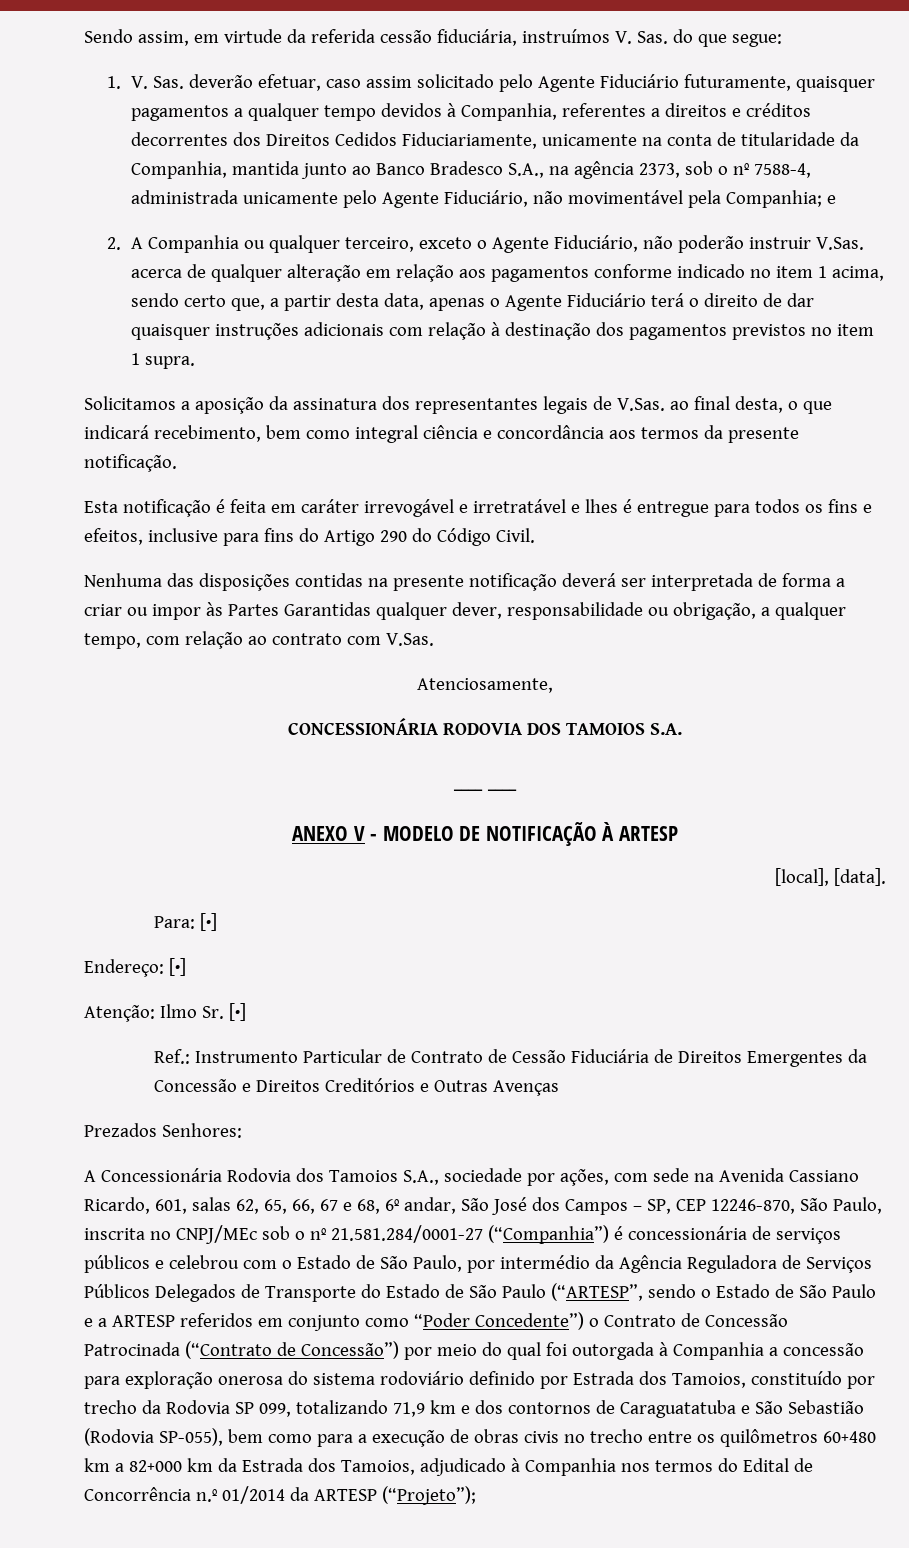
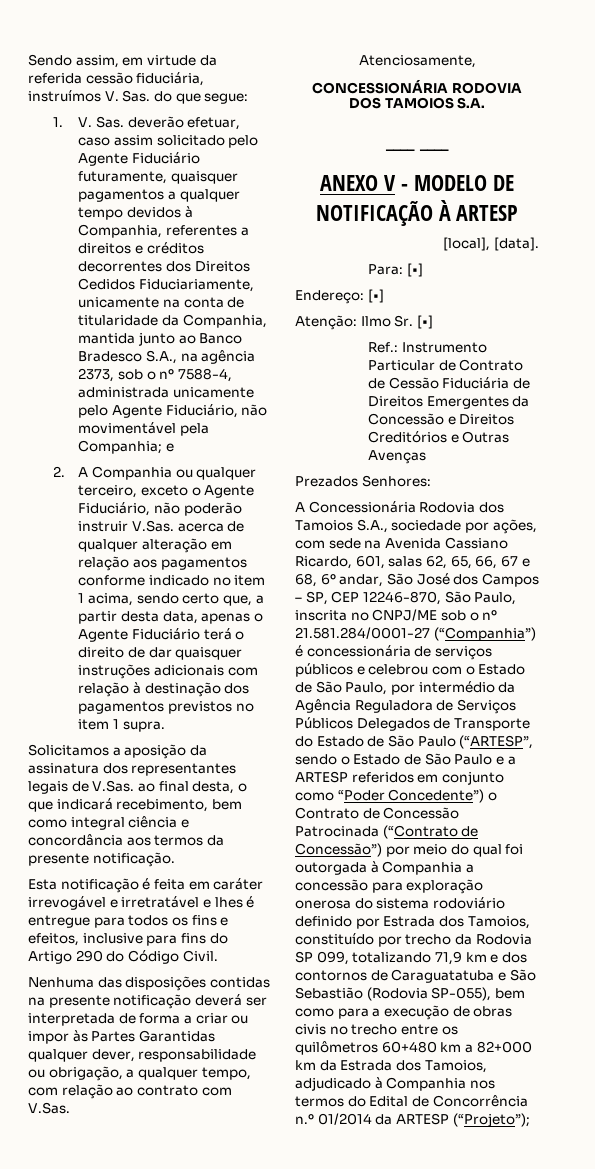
- A Concessionária Rodovia dos Tamoios S.A., sociedade por ações, com sede na Avenida Cassiano Ricardo, 601, salas 62, 65, 66, 67 e 68, 6º andar, São José dos Campos – SP, CEP 12246-870, São Paulo, inscrita no CNPJ/MEc sob o nº 21.581.284/0001-27 (“Companhia”) é concessionária de serviços públicos e celebrou com o Estado de São Paulo, por intermédio da Agência Reguladora de Serviços Públicos Delegados de Transporte do Estado de São Paulo (“ARTESP”, sendo o Estado de São Paulo e a ARTESP referidos em conjunto como “Poder Concedente”) o Contrato de Concessão Patrocinada (“Contrato de Concessão”) por meio do qual foi outorgada à Companhia a concessão para exploração onerosa do sistema rodoviário definido por Estrada dos Tamoios, constituído por trecho da Rodovia SP 099, totalizando 71,9 km e dos contornos de Caraguatatuba e São Sebastião (Rodovia SP-055), bem como para a execução de obras civis no trecho entre os quilômetros 60+480 km a 82+000 km da Estrada dos Tamoios, adjudicado à Companhia nos termos do Edital de Concorrência n.º 01/2014 da ARTESP (“Projeto”);
+ A Concessionária Rodovia dos Tamoios S.A., sociedade por ações, com sede na Avenida Cassiano Ricardo, 601, salas 62, 65, 66, 67 e 68, 6º andar, São José dos Campos – SP, CEP 12246-870, São Paulo, inscrita no CNPJ/ME sob o nº 21.581.284/0001-27 (“Companhia”) é concessionária de serviços públicos e celebrou com o Estado de São Paulo, por intermédio da Agência Reguladora de Serviços Públicos Delegados de Transporte do Estado de São Paulo (“ARTESP”, sendo o Estado de São Paulo e a ARTESP referidos em conjunto como “Poder Concedente”) o Contrato de Concessão Patrocinada (“Contrato de Concessão”) por meio do qual foi outorgada à Companhia a concessão para exploração onerosa do sistema rodoviário definido por Estrada dos Tamoios, constituído por trecho da Rodovia SP 099, totalizando 71,9 km e dos contornos de Caraguatatuba e São Sebastião (Rodovia SP-055), bem como para a execução de obras civis no trecho entre os quilômetros 60+480 km a 82+000 km da Estrada dos Tamoios, adjudicado à Companhia nos termos do Edital de Concorrência n.º 01/2014 da ARTESP (“Projeto”);

